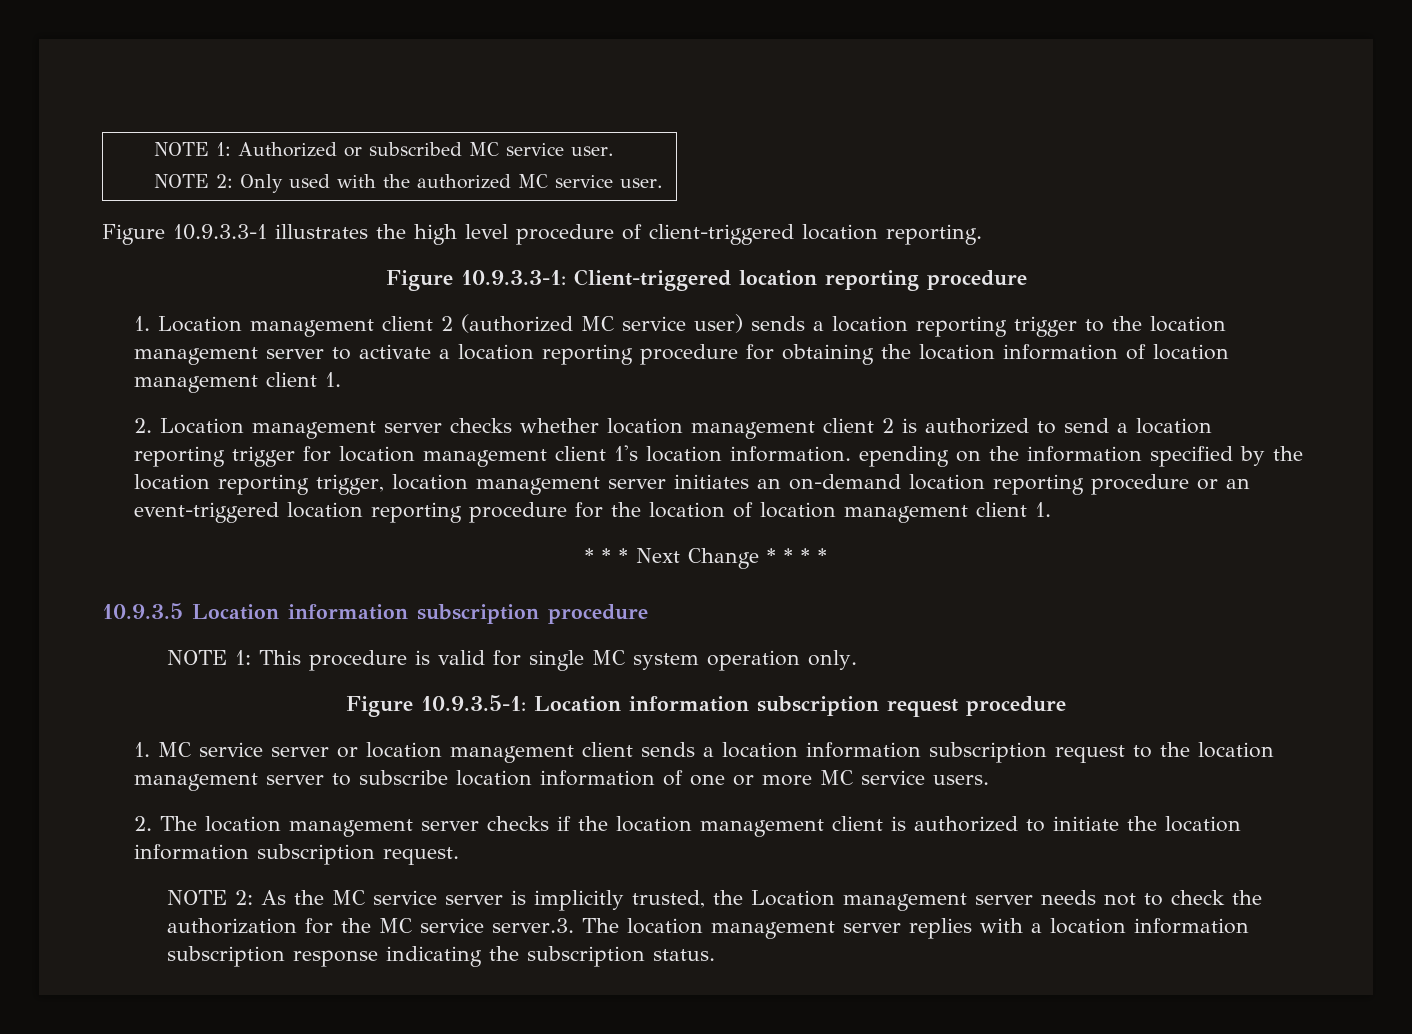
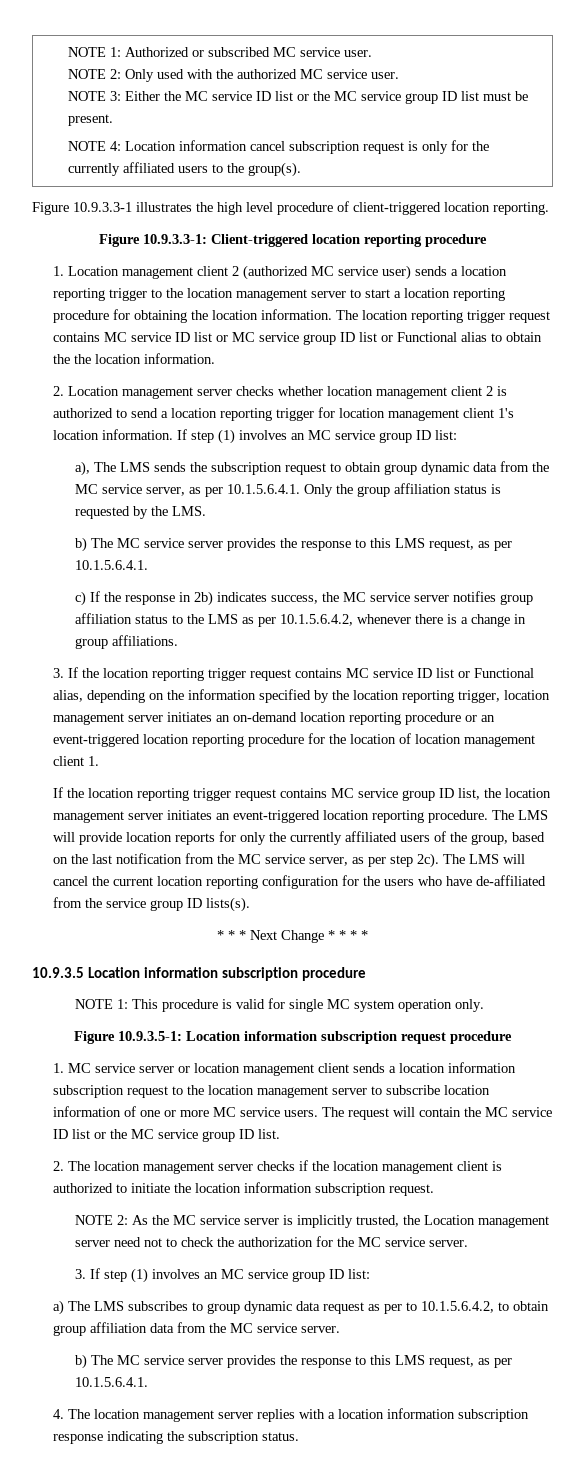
+ NOTE 3: Either the MC service ID list or the MC service group ID list must be present.
+ NOTE 4: Location information cancel subscription request is only for the currently affiliated users to the group(s).
- 1. Location management client 2 (authorized MC service user) sends a location reporting trigger to the location management server to activate a location reporting procedure for obtaining the location information of location management client 1.
+ 1. Location management client 2 (authorized MC service user) sends a location reporting trigger to the location management server to start a location reporting procedure for obtaining the location information. The location reporting trigger request contains MC service ID list or MC service group ID list or Functional alias to obtain the the location information.
- 2. Location management server checks whether location management client 2 is authorized to send a location reporting trigger for location management client 1's location information. epending on the information specified by the location reporting trigger, location management server initiates an on-demand location reporting procedure or an event-triggered location reporting procedure for the location of location management client 1.
+ 2. Location management server checks whether location management client 2 is authorized to send a location reporting trigger for location management client 1's location information. If step (1) involves an MC service group ID list:
+ a), The LMS sends the subscription request to obtain group dynamic data from the MC service server, as per 10.1.5.6.4.1. Only the group affiliation status is requested by the LMS.
+ b) The MC service server provides the response to this LMS request, as per 10.1.5.6.4.1.
+ c) If the response in 2b) indicates success, the MC service server notifies group affiliation status to the LMS as per 10.1.5.6.4.2, whenever there is a change in group affiliations.
+ 3. If the location reporting trigger request contains MC service ID list or Functional alias, depending on the information specified by the location reporting trigger, location management server initiates an on-demand location reporting procedure or an event-triggered location reporting procedure for the location of location management client 1.
+ If the location reporting trigger request contains MC service group ID list, the location management server initiates an event-triggered location reporting procedure. The LMS will provide location reports for only the currently affiliated users of the group, based on the last notification from the MC service server, as per step 2c). The LMS will cancel the current location reporting configuration for the users who have de-affiliated from the service group ID lists(s).
+ The request will contain the MC service ID list or the MC service group ID list.
- NOTE 2: As the MC service server is implicitly trusted, the Location management server needs not to check the authorization for the MC service server.3. The location management server replies with a location information subscription response indicating the subscription status.
+ NOTE 2: As the MC service server is implicitly trusted, the Location management server need not to check the authorization for the MC service server.
+ 3. If step (1) involves an MC service group ID list:
+ a) The LMS subscribes to group dynamic data request as per to 10.1.5.6.4.2, to obtain group affiliation data from the MC service server.
+ b) The MC service server provides the response to this LMS request, as per 10.1.5.6.4.1.
+ 4. The location management server replies with a location information subscription response indicating the subscription status.

